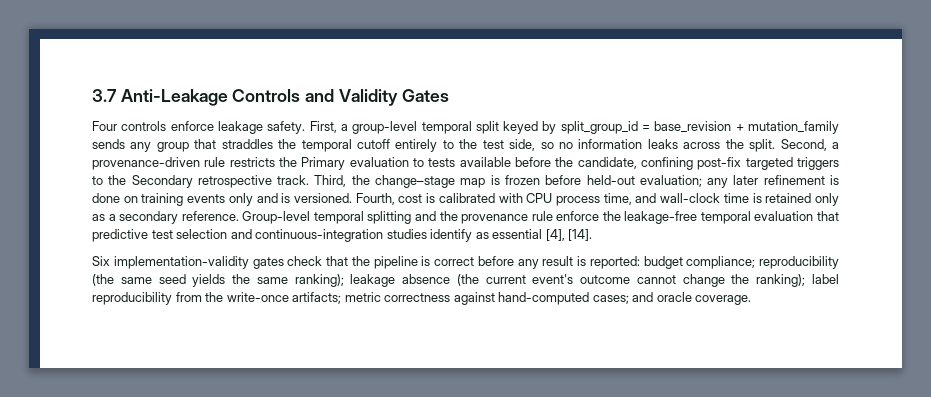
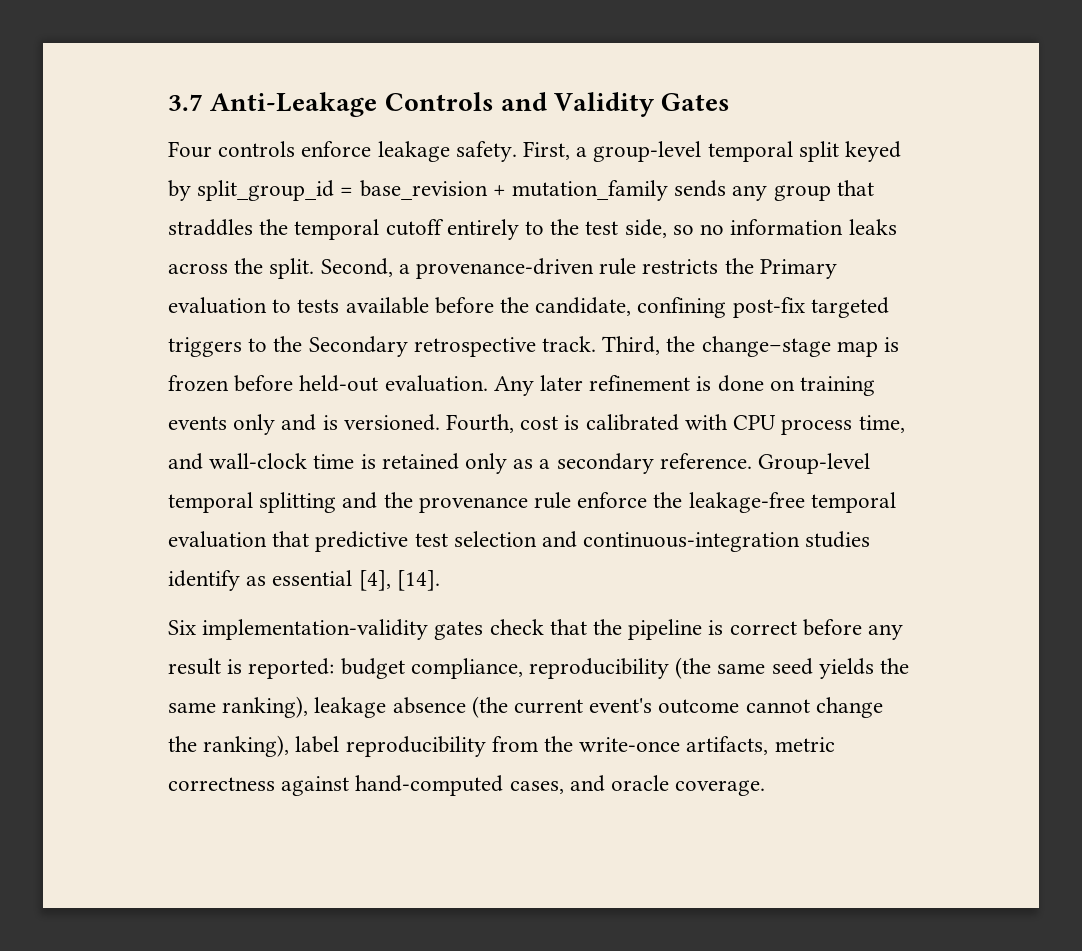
- Third, the change–stage map is frozen before held-out evaluation; any later refinement is done on training events only and is versioned.
+ Third, the change–stage map is frozen before held-out evaluation. Any later refinement is done on training events only and is versioned.
- Six implementation-validity gates check that the pipeline is correct before any result is reported: budget compliance; reproducibility (the same seed yields the same ranking); leakage absence (the current event's outcome cannot change the ranking); label reproducibility from the write-once artifacts; metric correctness against hand-computed cases; and oracle coverage.
+ Six implementation-validity gates check that the pipeline is correct before any result is reported: budget compliance, reproducibility (the same seed yields the same ranking), leakage absence (the current event's outcome cannot change the ranking), label reproducibility from the write-once artifacts, metric correctness against hand-computed cases, and oracle coverage.

